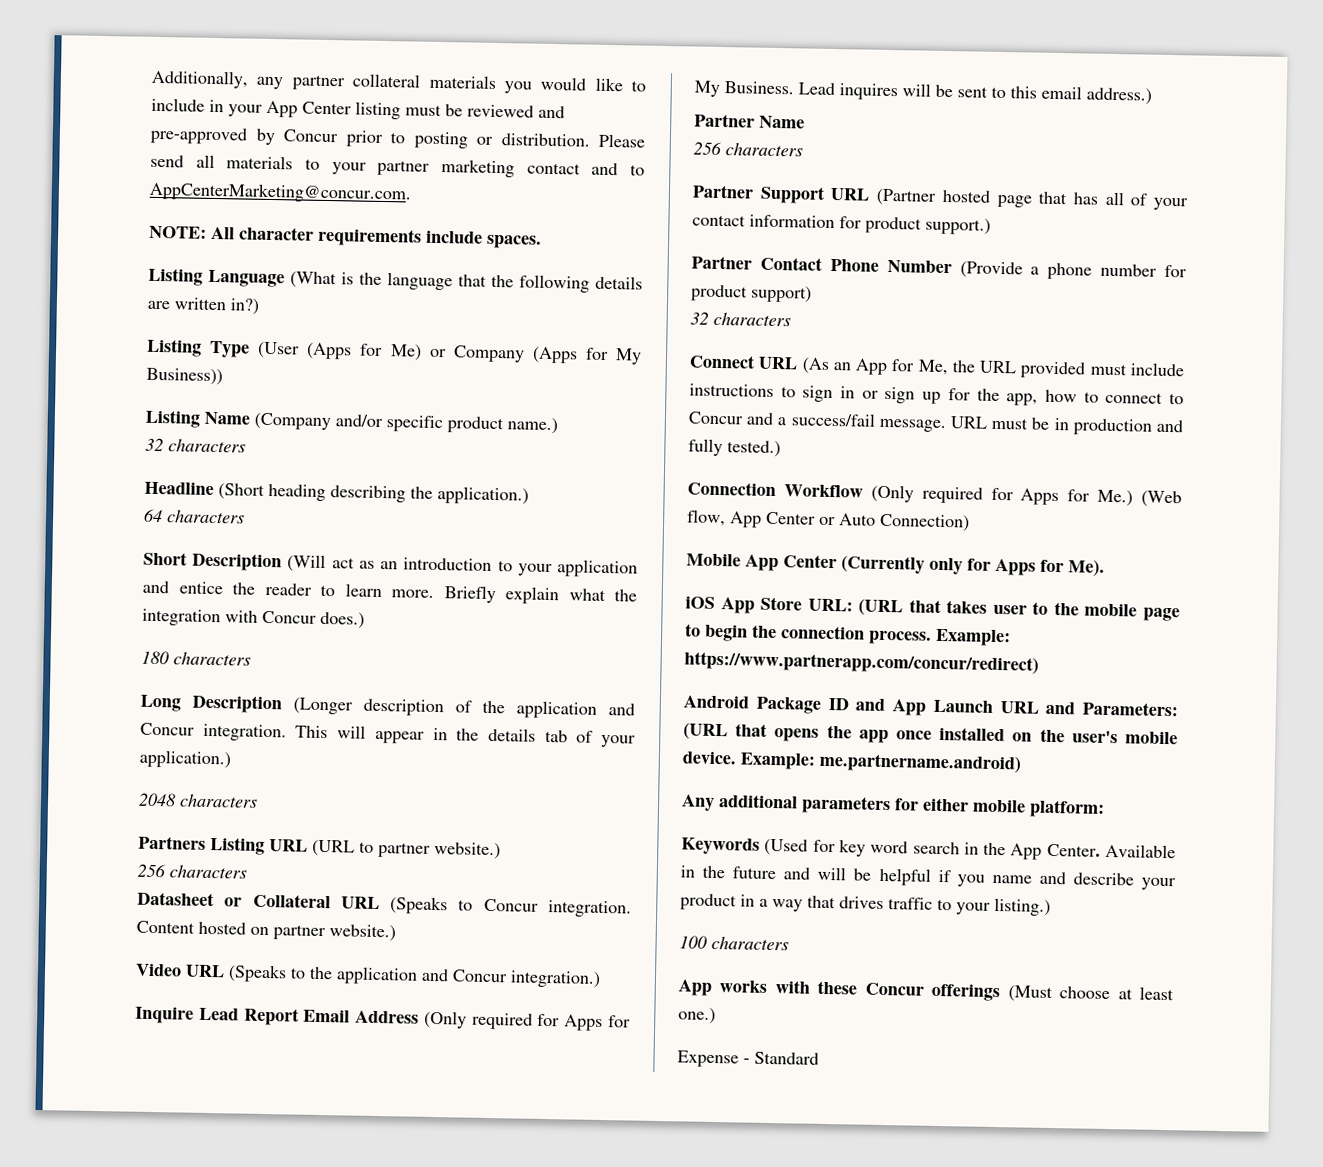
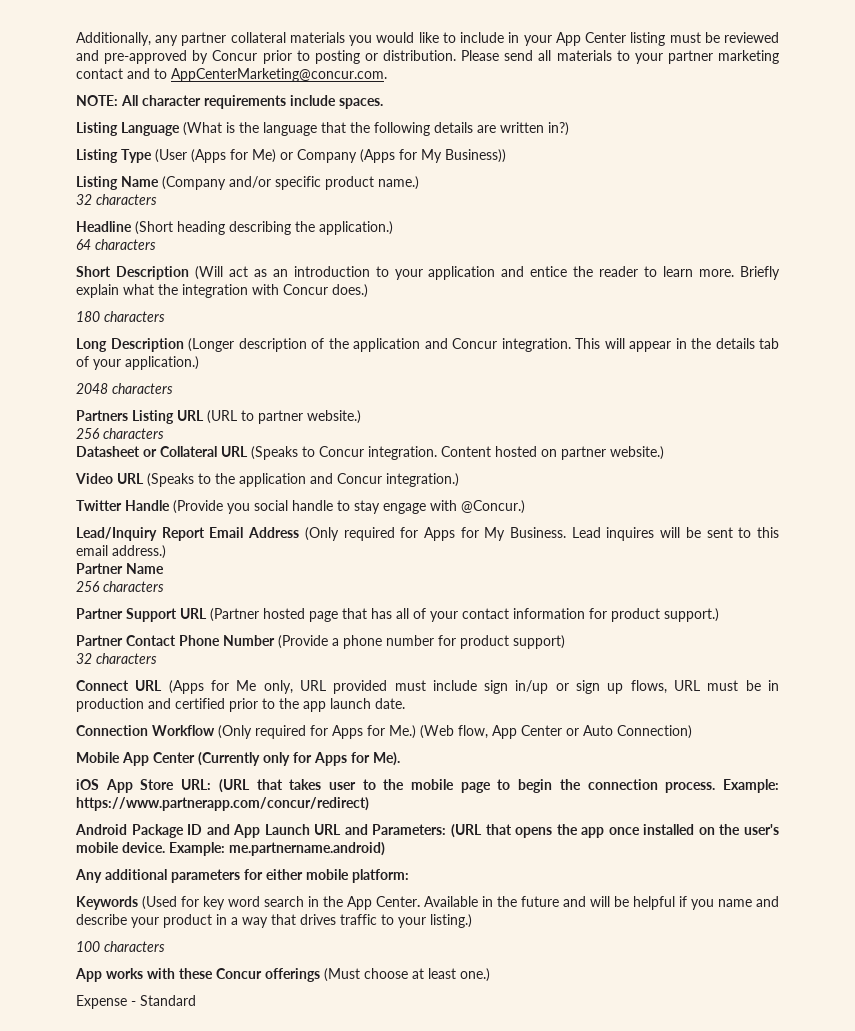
- Inquire Lead Report Email Address (Only required for Apps for My Business.
+ Twitter Handle (Provide you social handle to stay engage with @Concur.)
+ Lead/Inquiry Report Email Address (Only required for Apps for My Business.
- Connect URL (As an App for Me, the URL provided must include instructions to sign in or sign up for the app, how to connect to Concur and a success/fail message. URL must be in production and fully tested.)
+ Connect URL (Apps for Me only, URL provided must include sign in/up or sign up flows, URL must be in production and certified prior to the app launch date.

